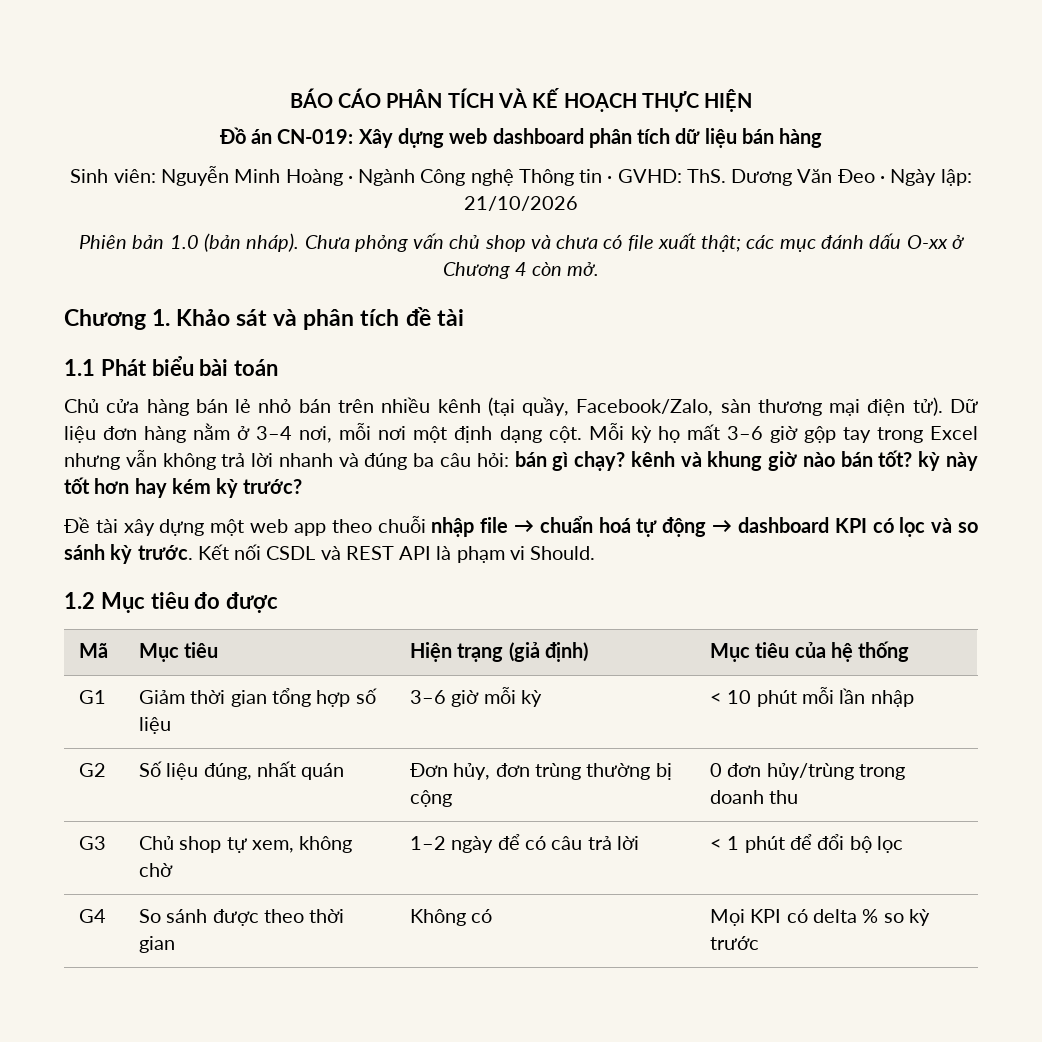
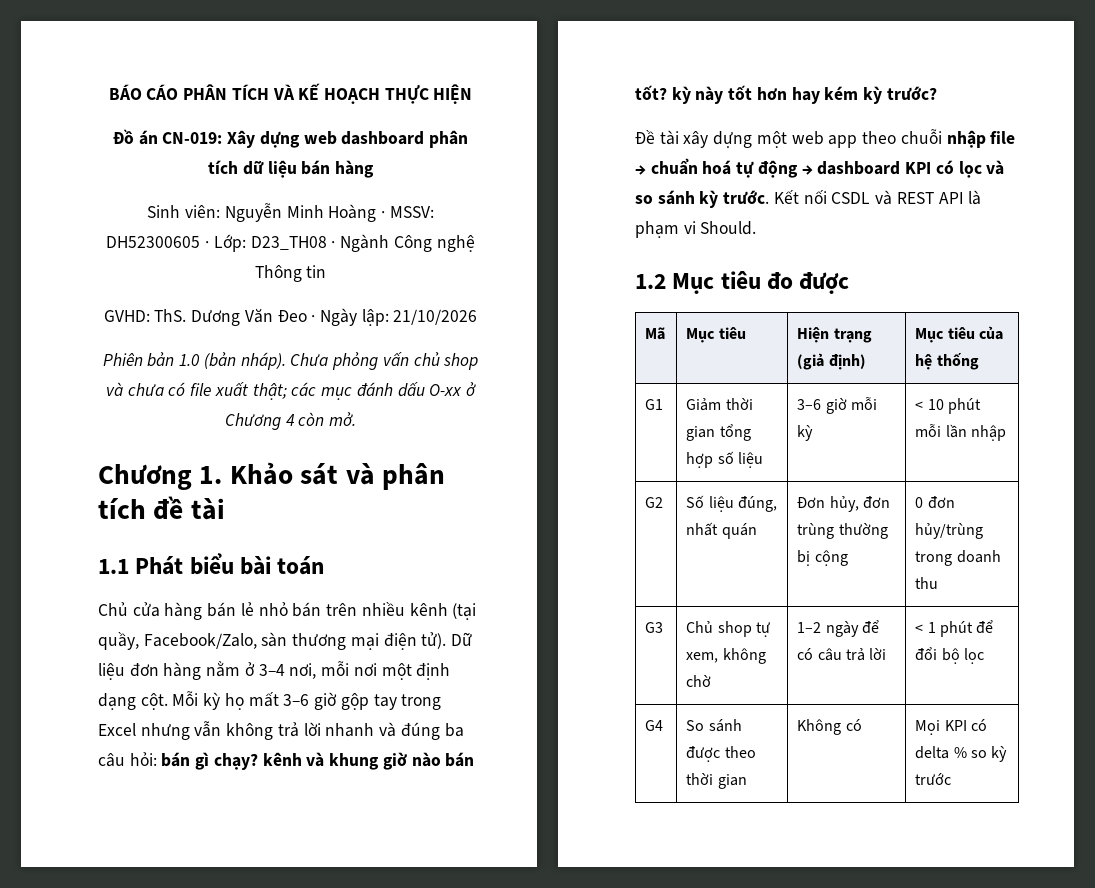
- Sinh viên: Nguyễn Minh Hoàng · Ngành Công nghệ Thông tin · GVHD: ThS. Dương Văn Đeo · Ngày lập: 21/10/2026
+ Sinh viên: Nguyễn Minh Hoàng · MSSV: DH52300605 · Lớp: D23_TH08 · Ngành Công nghệ Thông tin
+ GVHD: ThS. Dương Văn Đeo · Ngày lập: 21/10/2026

